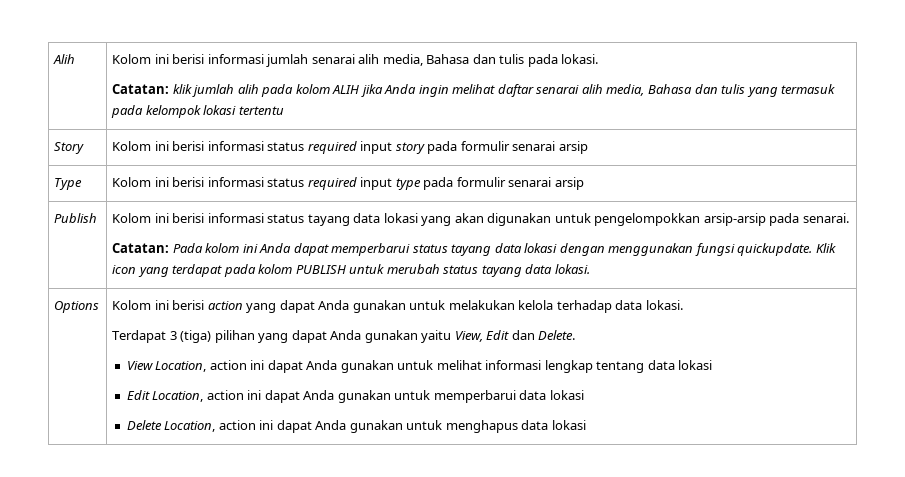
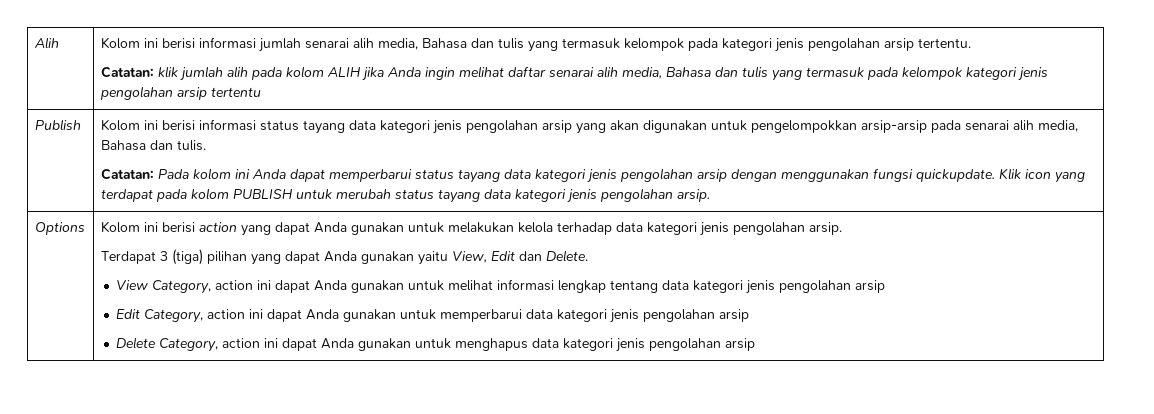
- Kolom ini berisi informasi jumlah senarai alih media, Bahasa dan tulis pada lokasi.
+ Kolom ini berisi informasi jumlah senarai alih media, Bahasa dan tulis yang termasuk kelompok pada kategori jenis pengolahan arsip tertentu.
- Catatan: klik jumlah alih pada kolom ALIH jika Anda ingin melihat daftar senarai alih media, Bahasa dan tulis yang termasuk pada kelompok lokasi tertentu
- Story | Kolom ini berisi informasi status required input story pada formulir senarai arsip
- Type | Kolom ini berisi informasi status required input type pada formulir senarai arsip
+ Catatan: klik jumlah alih pada kolom ALIH jika Anda ingin melihat daftar senarai alih media, Bahasa dan tulis yang termasuk pada kelompok kategori jenis pengolahan arsip tertentu
- Kolom ini berisi informasi status tayang data lokasi yang akan digunakan untuk pengelompokkan arsip-arsip pada senarai.
+ Kolom ini berisi informasi status tayang data kategori jenis pengolahan arsip yang akan digunakan untuk pengelompokkan arsip-arsip pada senarai alih media, Bahasa dan tulis.
- Catatan: Pada kolom ini Anda dapat memperbarui status tayang data lokasi dengan menggunakan fungsi quickupdate.
+ Catatan: Pada kolom ini Anda dapat memperbarui status tayang data kategori jenis pengolahan arsip dengan menggunakan fungsi quickupdate.
- Klik icon yang terdapat pada kolom PUBLISH untuk merubah status tayang data lokasi.
+ Klik icon yang terdapat pada kolom PUBLISH untuk merubah status tayang data kategori jenis pengolahan arsip.
- Kolom ini berisi action yang dapat Anda gunakan untuk melakukan kelola terhadap data lokasi.
+ Kolom ini berisi action yang dapat Anda gunakan untuk melakukan kelola terhadap data kategori jenis pengolahan arsip.
- View Location, action ini dapat Anda gunakan untuk melihat informasi lengkap tentang data lokasi
- Edit Location, action ini dapat Anda gunakan untuk memperbarui data lokasi
+ View Category, action ini dapat Anda gunakan untuk melihat informasi lengkap tentang data kategori jenis pengolahan arsip
+ Edit Category, action ini dapat Anda gunakan untuk memperbarui data kategori jenis pengolahan arsip
- Delete Location, action ini dapat Anda gunakan untuk menghapus data lokasi
+ Delete Category, action ini dapat Anda gunakan untuk menghapus data kategori jenis pengolahan arsip

